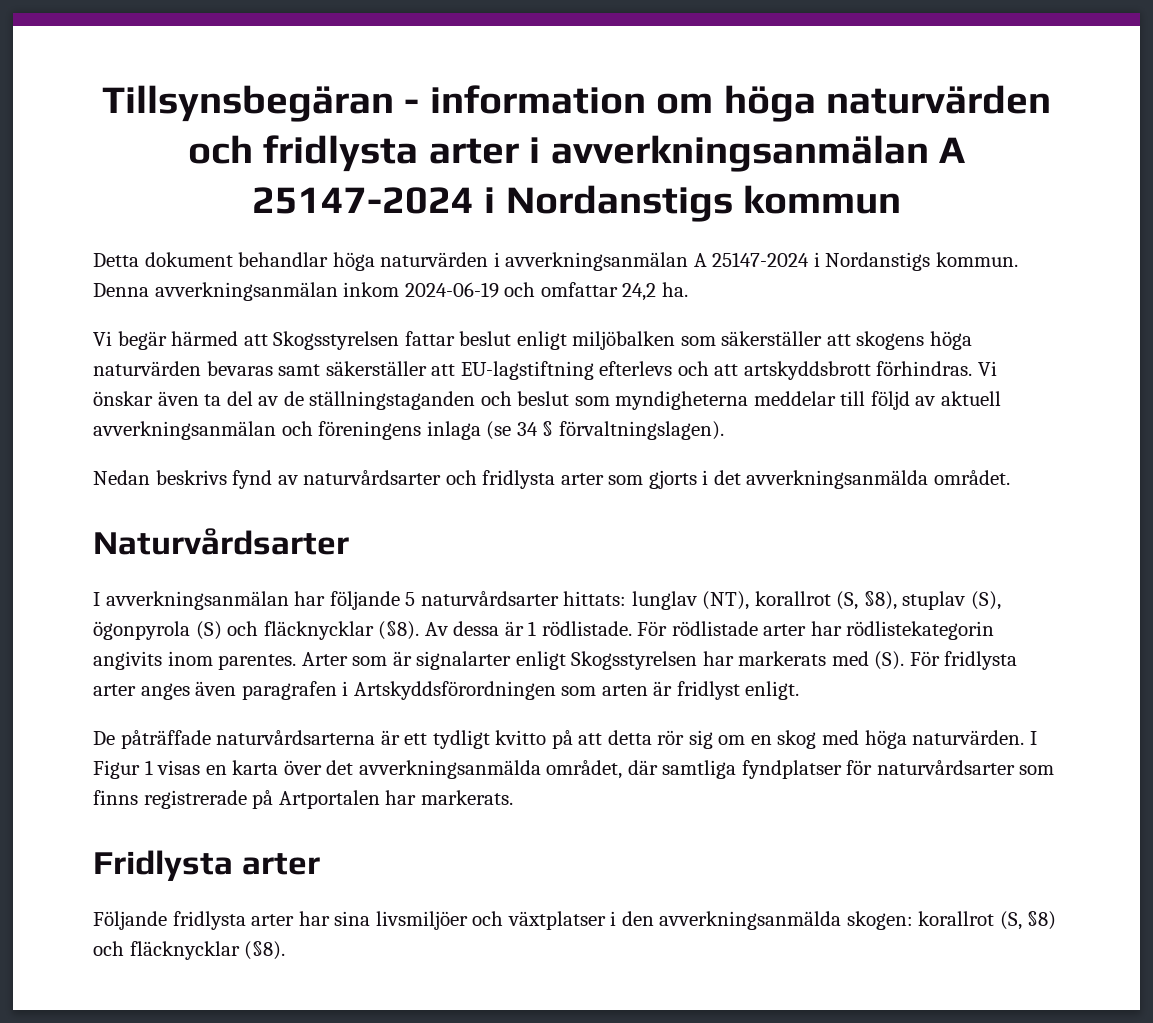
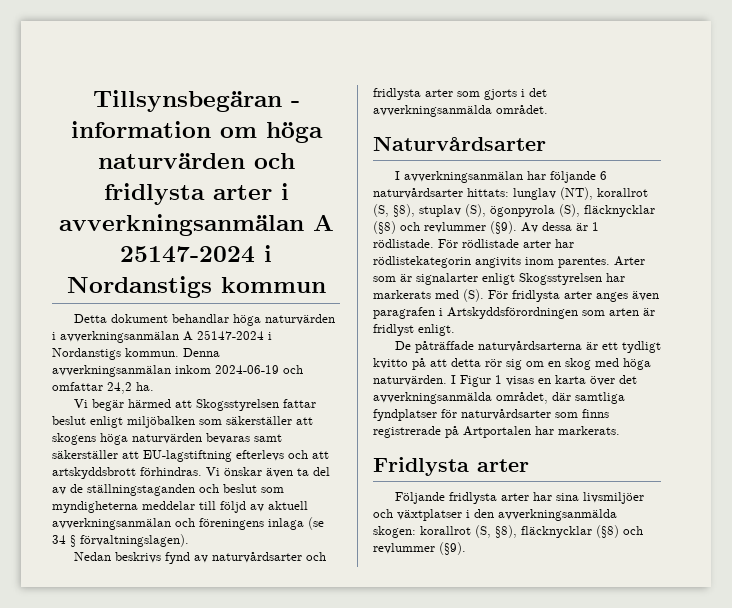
- I avverkningsanmälan har följande 5 naturvårdsarter hittats: lunglav (NT), korallrot (S, §8), stuplav (S), ögonpyrola (S) och fläcknycklar (§8).
+ I avverkningsanmälan har följande 6 naturvårdsarter hittats: lunglav (NT), korallrot (S, §8), stuplav (S), ögonpyrola (S), fläcknycklar (§8) och revlummer (§9).
- Följande fridlysta arter har sina livsmiljöer och växtplatser i den avverkningsanmälda skogen: korallrot (S, §8) och fläcknycklar (§8).
+ Följande fridlysta arter har sina livsmiljöer och växtplatser i den avverkningsanmälda skogen: korallrot (S, §8), fläcknycklar (§8) och revlummer (§9).

